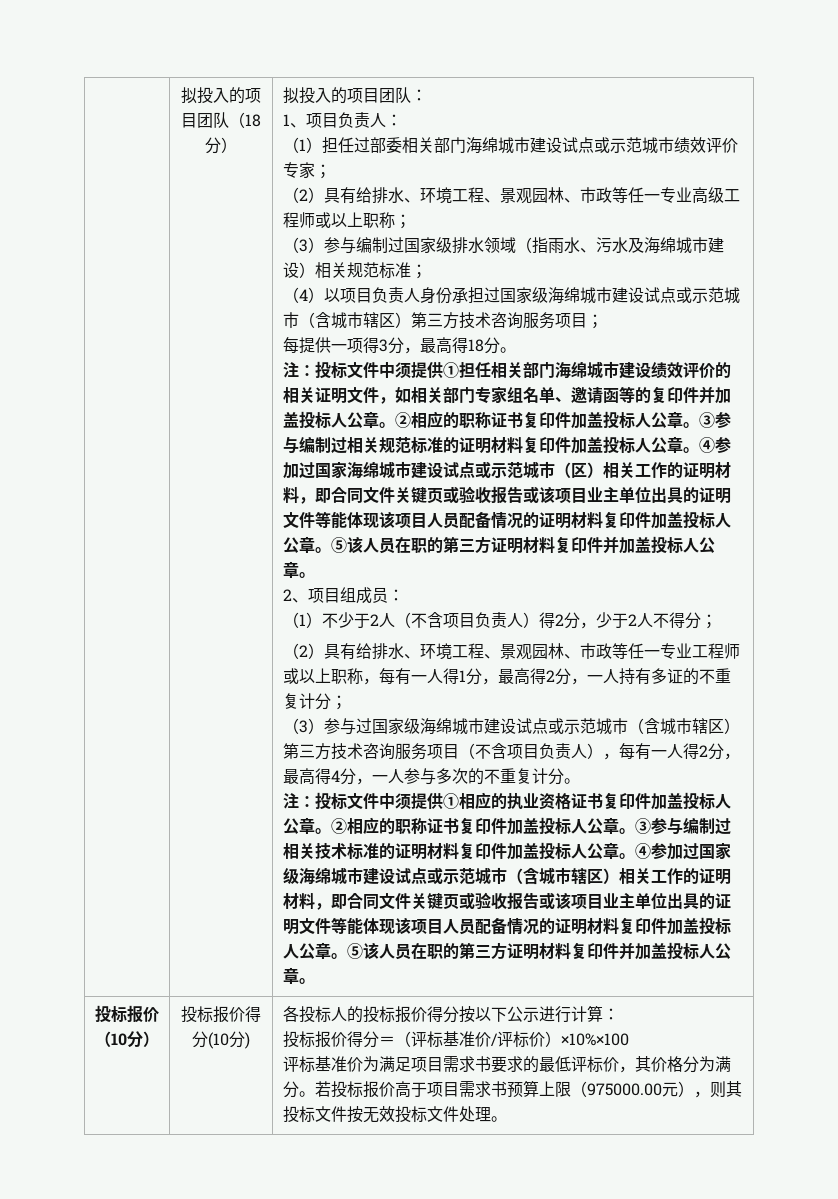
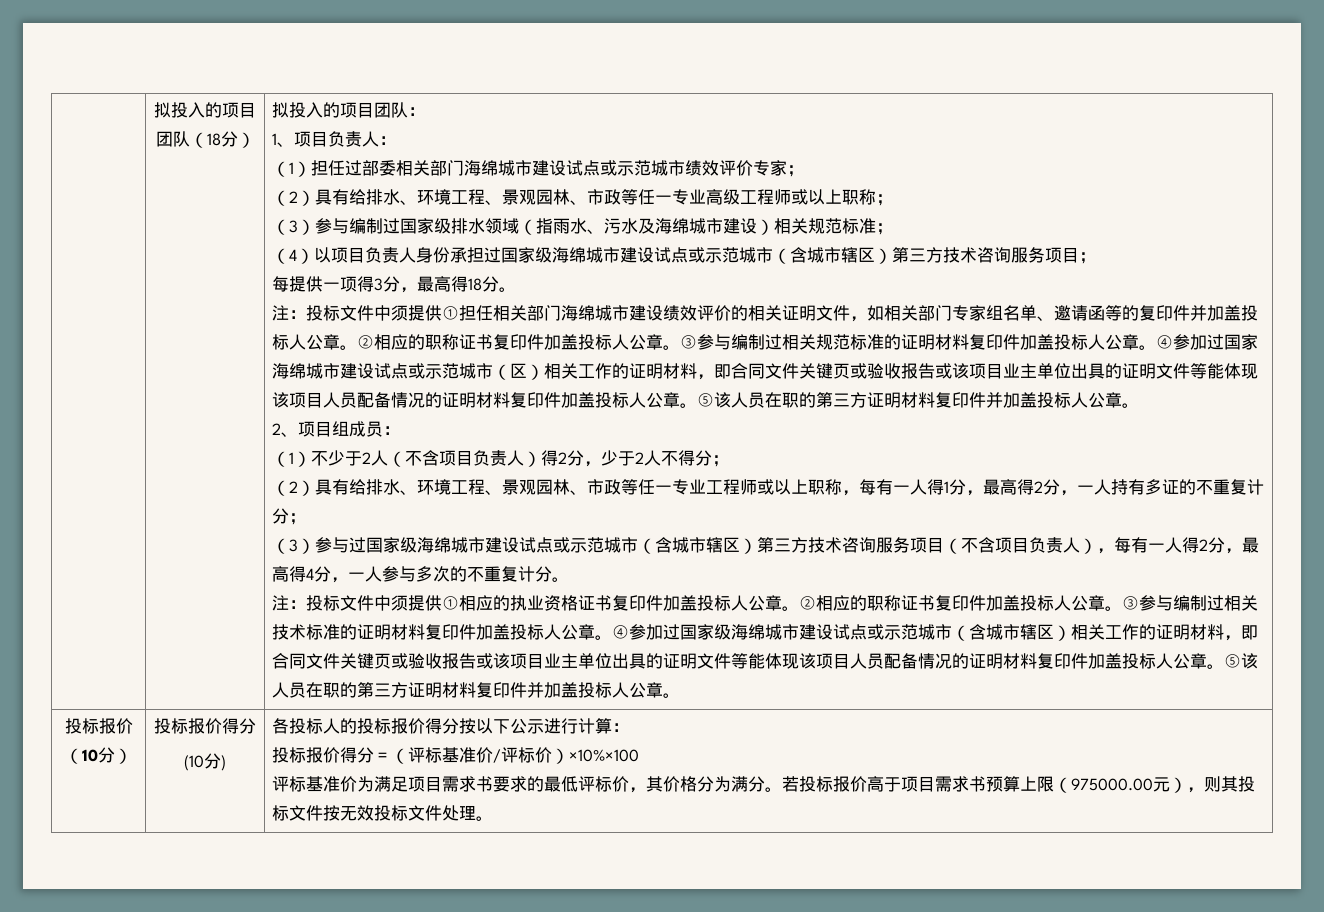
- 投标报价（10分） | 投标报价得分(10分)
+ 投标报价（10分） | 投标报价得分
+ (10分)

